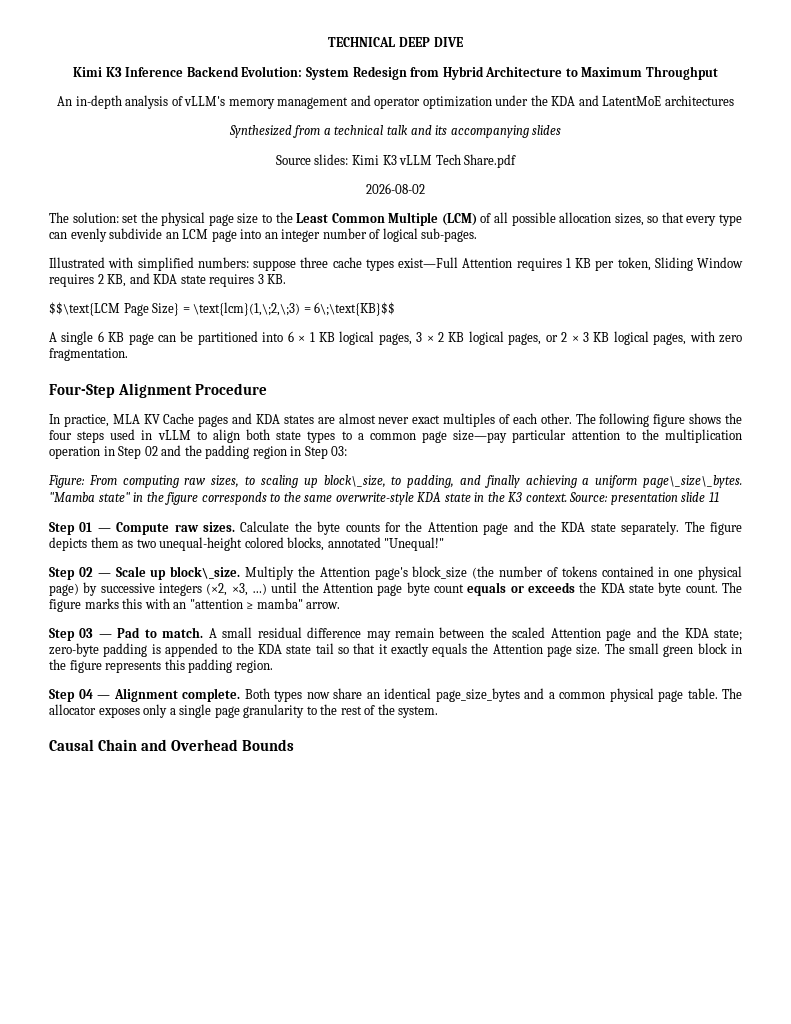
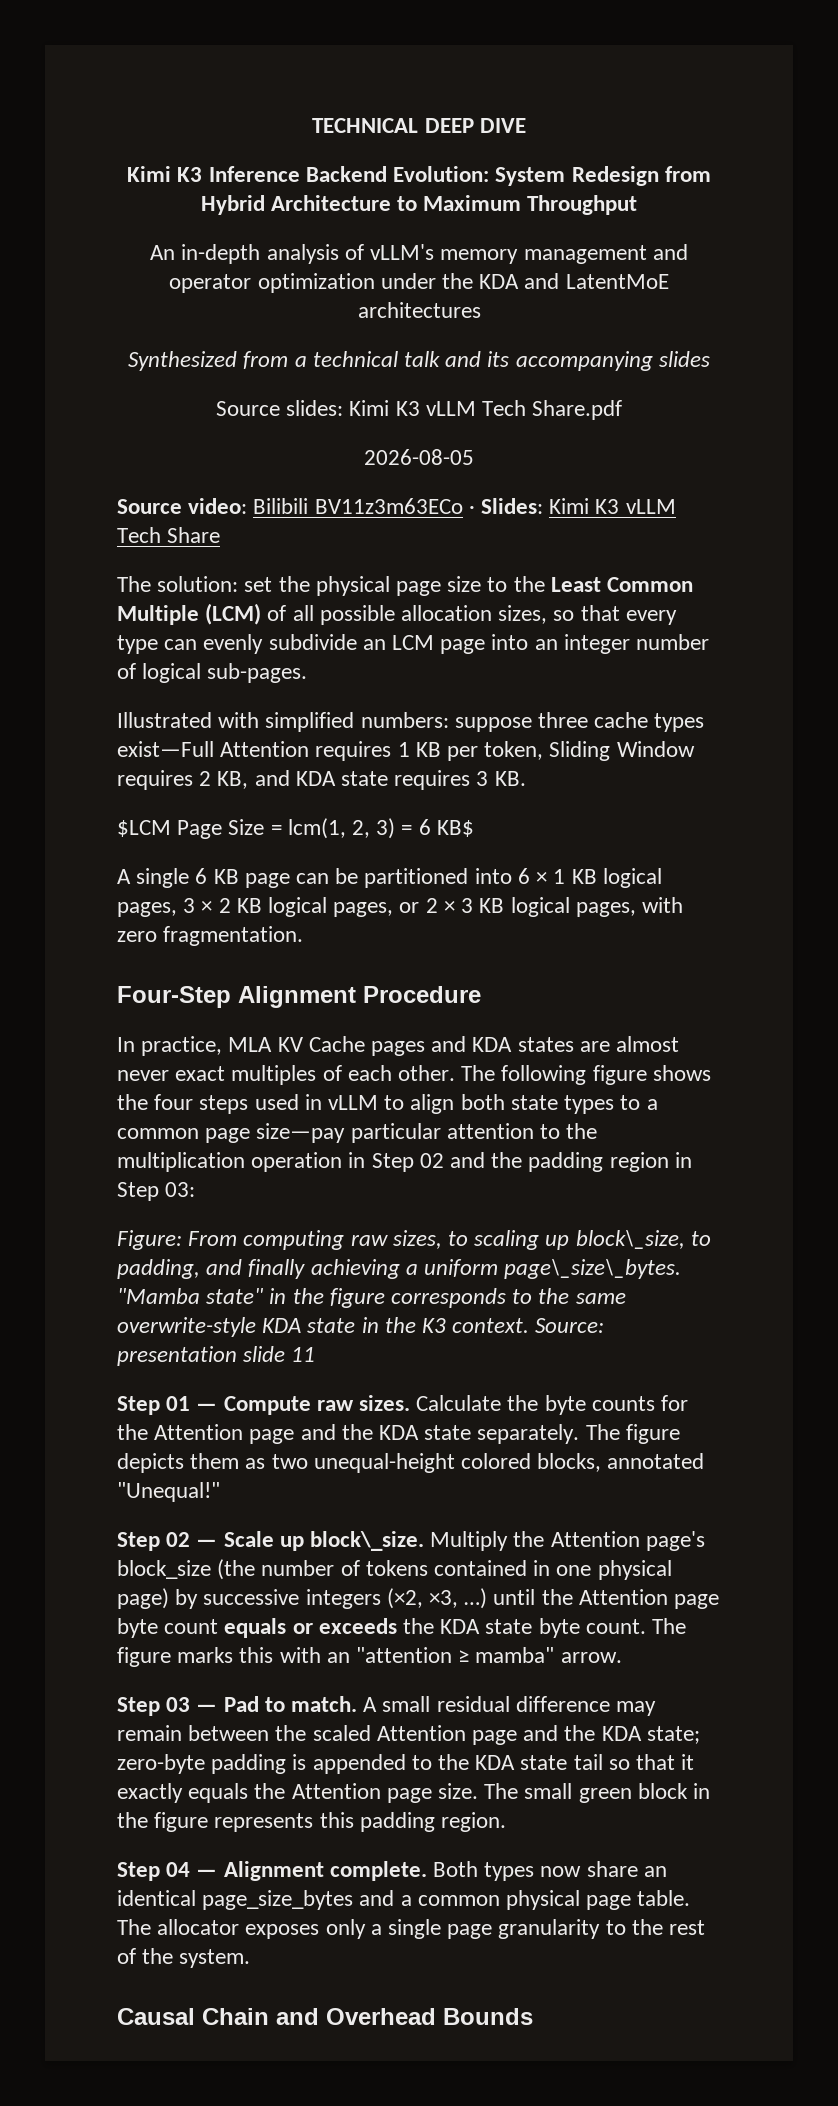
- 2026-08-02
+ 2026-08-05
+ Source video: Bilibili BV11z3m63ECo · Slides: Kimi K3 vLLM Tech Share
- $$\text{LCM Page Size} = \text{lcm}(1,\;2,\;3) = 6\;\text{KB}$$
+ $LCM Page Size = lcm(1, 2, 3) = 6 KB$

